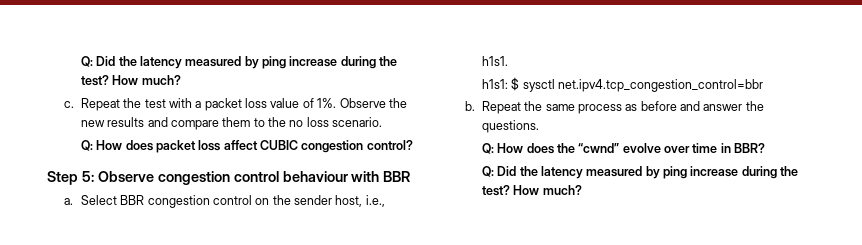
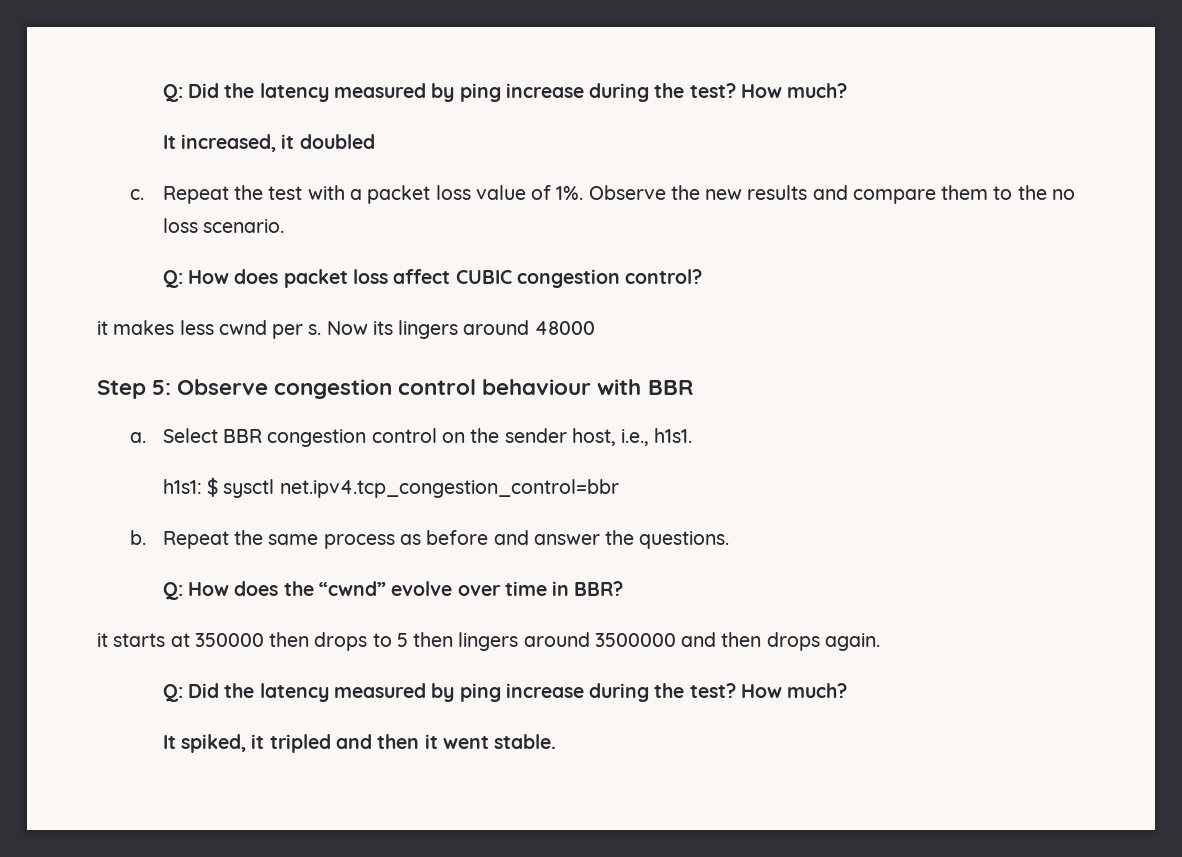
+ It increased, it doubled
+ it makes less cwnd per s. Now its lingers around 48000
+ it starts at 350000 then drops to 5 then lingers around 3500000 and then drops again.
+ It spiked, it tripled and then it went stable.

